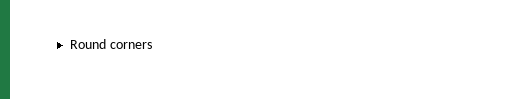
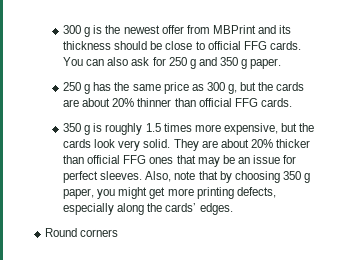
+ 300 g is the newest offer from MBPrint and its thickness should be close to official FFG cards. You can also ask for 250 g and 350 g paper.
+ 250 g has the same price as 300 g, but the cards are about 20% thinner than official FFG cards.
+ 350 g is roughly 1.5 times more expensive, but the cards look very solid. They are about 20% thicker than official FFG ones that may be an issue for perfect sleeves. Also, note that by choosing 350 g paper, you might get more printing defects, especially along the cards’ edges.

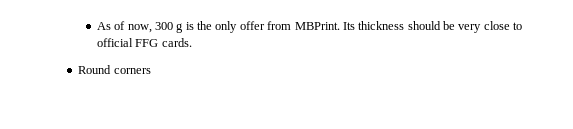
- 300 g is the newest offer from MBPrint and its thickness should be close to official FFG cards. You can also ask for 250 g and 350 g paper.
- 250 g has the same price as 300 g, but the cards are about 20% thinner than official FFG cards.
- 350 g is roughly 1.5 times more expensive, but the cards look very solid. They are about 20% thicker than official FFG ones that may be an issue for perfect sleeves. Also, note that by choosing 350 g paper, you might get more printing defects, especially along the cards’ edges.
+ As of now, 300 g is the only offer from MBPrint. Its thickness should be very close to official FFG cards.

